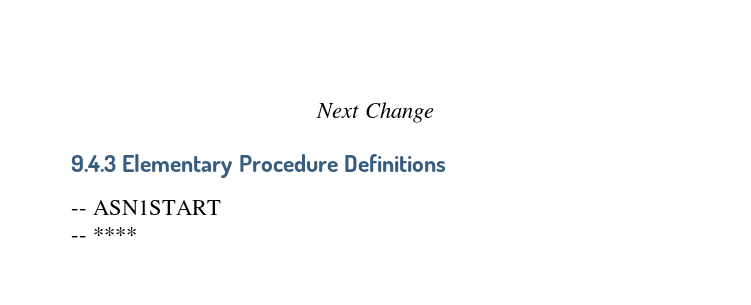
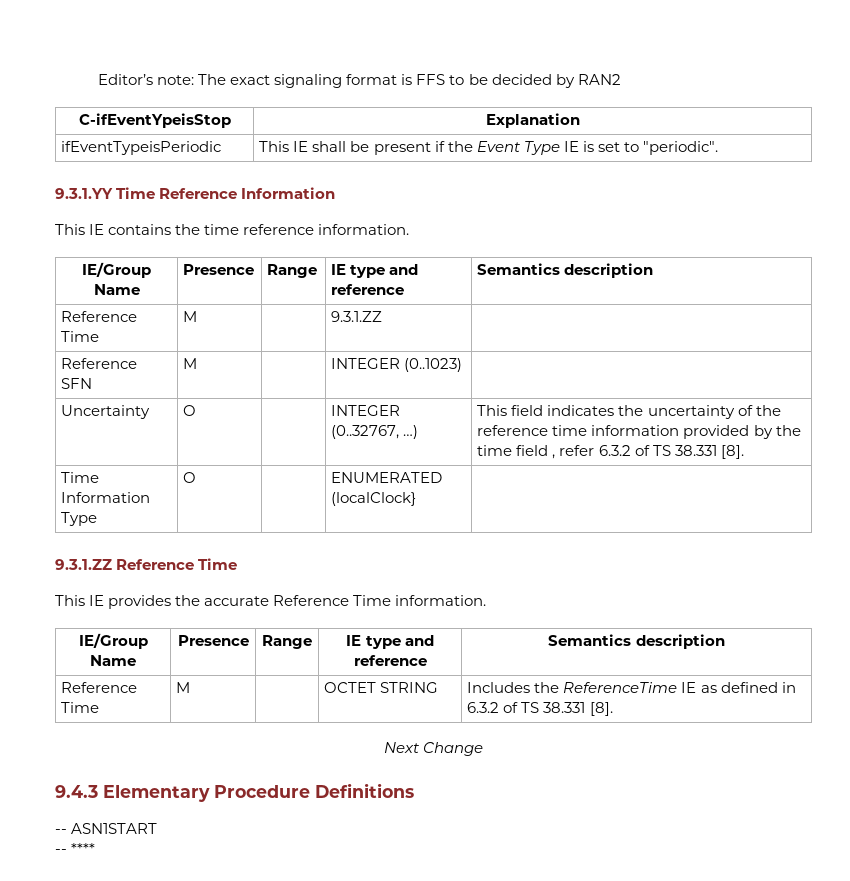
+ Editor’s note: The exact signaling format is FFS to be decided by RAN2
+ C-ifEventYpeisStop | Explanation
+ ifEventTypeisPeriodic | This IE shall be present if the Event Type IE is set to "periodic".
+ 9.3.1.YY Time Reference Information
+ This IE contains the time reference information.
+ IE/Group Name | Presence | Range | IE type and reference | Semantics description
+ Reference Time | M | | 9.3.1.ZZ |
+ Reference SFN | M | | INTEGER (0..1023) |
+ Uncertainty | O | | INTEGER (0..32767, …) | This field indicates the uncertainty of the reference time information provided by the time field , refer 6.3.2 of TS 38.331 [8].
+ Time Information Type | O | | ENUMERATED (localClock} |
+ 9.3.1.ZZ Reference Time
+ This IE provides the accurate Reference Time information.
+ IE/Group Name | Presence | Range | IE type and reference | Semantics description
+ Reference Time | M | | OCTET STRING | Includes the ReferenceTime IE as defined in 6.3.2 of TS 38.331 [8].

